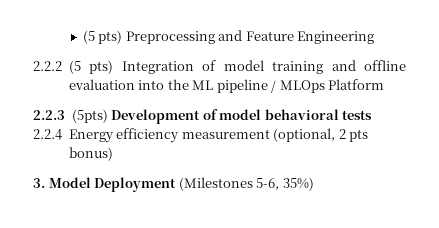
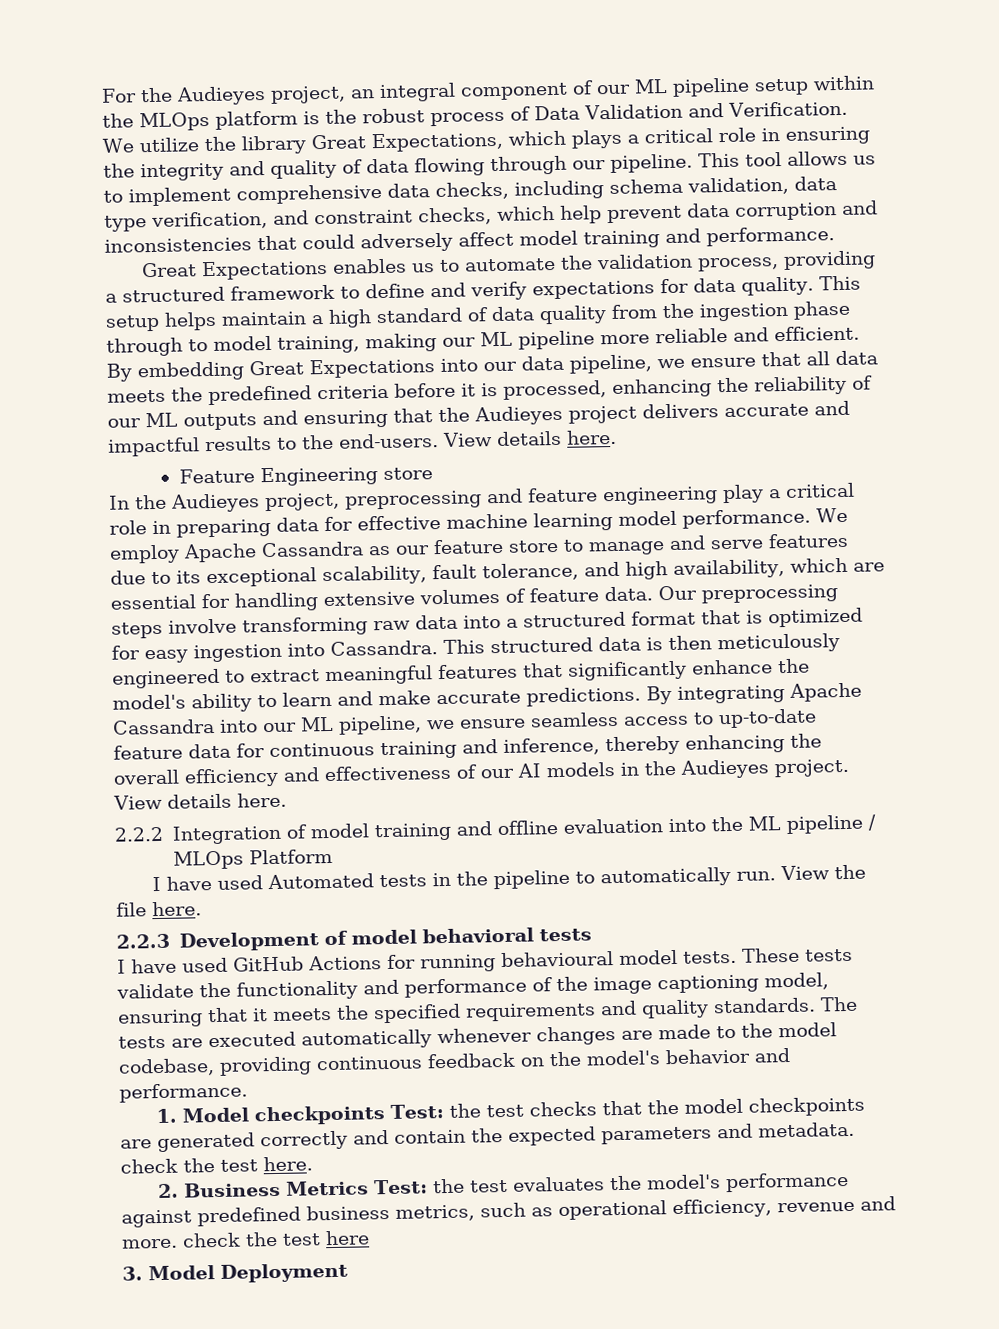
- (5 pts) Preprocessing and Feature Engineering
+ For the Audieyes project, an integral component of our ML pipeline setup within the MLOps platform is the robust process of Data Validation and Verification. We utilize the library Great Expectations, which plays a critical role in ensuring the integrity and quality of data flowing through our pipeline. This tool allows us to implement comprehensive data checks, including schema validation, data type verification, and constraint checks, which help prevent data corruption and inconsistencies that could adversely affect model training and performance.
+ Great Expectations enables us to automate the validation process, providing a structured framework to define and verify expectations for data quality. This setup helps maintain a high standard of data quality from the ingestion phase through to model training, making our ML pipeline more reliable and efficient. By embedding Great Expectations into our data pipeline, we ensure that all data meets the predefined criteria before it is processed, enhancing the reliability of our ML outputs and ensuring that the Audieyes project delivers accurate and impactful results to the end-users. View details here.
+ Feature Engineering store
+ In the Audieyes project, preprocessing and feature engineering play a critical role in preparing data for effective machine learning model performance. We employ Apache Cassandra as our feature store to manage and serve features due to its exceptional scalability, fault tolerance, and high availability, which are essential for handling extensive volumes of feature data. Our preprocessing steps involve transforming raw data into a structured format that is optimized for easy ingestion into Cassandra. This structured data is then meticulously engineered to extract meaningful features that significantly enhance the model's ability to learn and make accurate predictions. By integrating Apache Cassandra into our ML pipeline, we ensure seamless access to up-to-date feature data for continuous training and inference, thereby enhancing the overall efficiency and effectiveness of our AI models in the Audieyes project. View details here.
- 2.2.2 (5 pts) Integration of model training and offline evaluation into the ML pipeline / MLOps Platform
+ 2.2.2 Integration of model training and offline evaluation into the ML pipeline / MLOps Platform
+ I have used Automated tests in the pipeline to automatically run. View the file here.
- 2.2.3 (5pts) Development of model behavioral tests
+ 2.2.3 Development of model behavioral tests
- 2.2.4 Energy efficiency measurement (optional, 2 pts bonus)
+ I have used GitHub Actions for running behavioural model tests. These tests validate the functionality and performance of the image captioning model, ensuring that it meets the specified requirements and quality standards. The tests are executed automatically whenever changes are made to the model codebase, providing continuous feedback on the model's behavior and performance.
+ 1. Model checkpoints Test: the test checks that the model checkpoints are generated correctly and contain the expected parameters and metadata. check the test here.
+ 2. Business Metrics Test: the test evaluates the model's performance against predefined business metrics, such as operational efficiency, revenue and more. check the test here
- 3. Model Deployment (Milestones 5-6, 35%)
+ 3. Model Deployment

